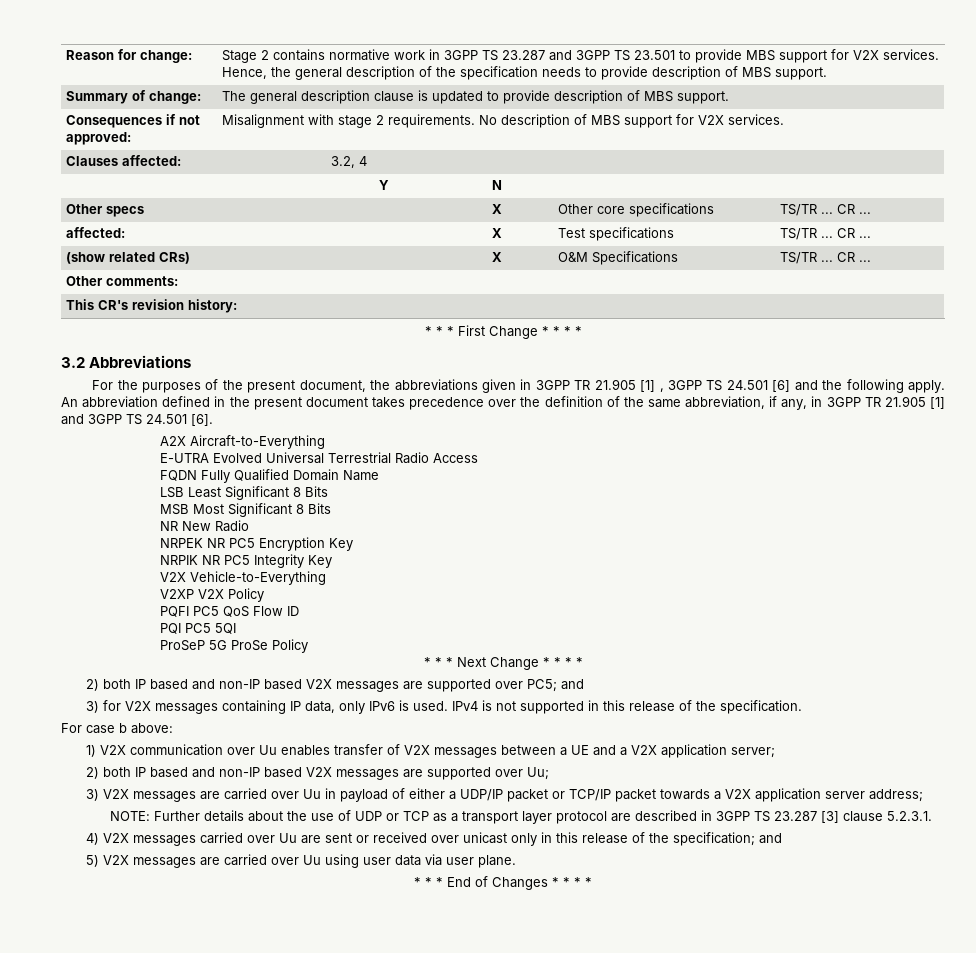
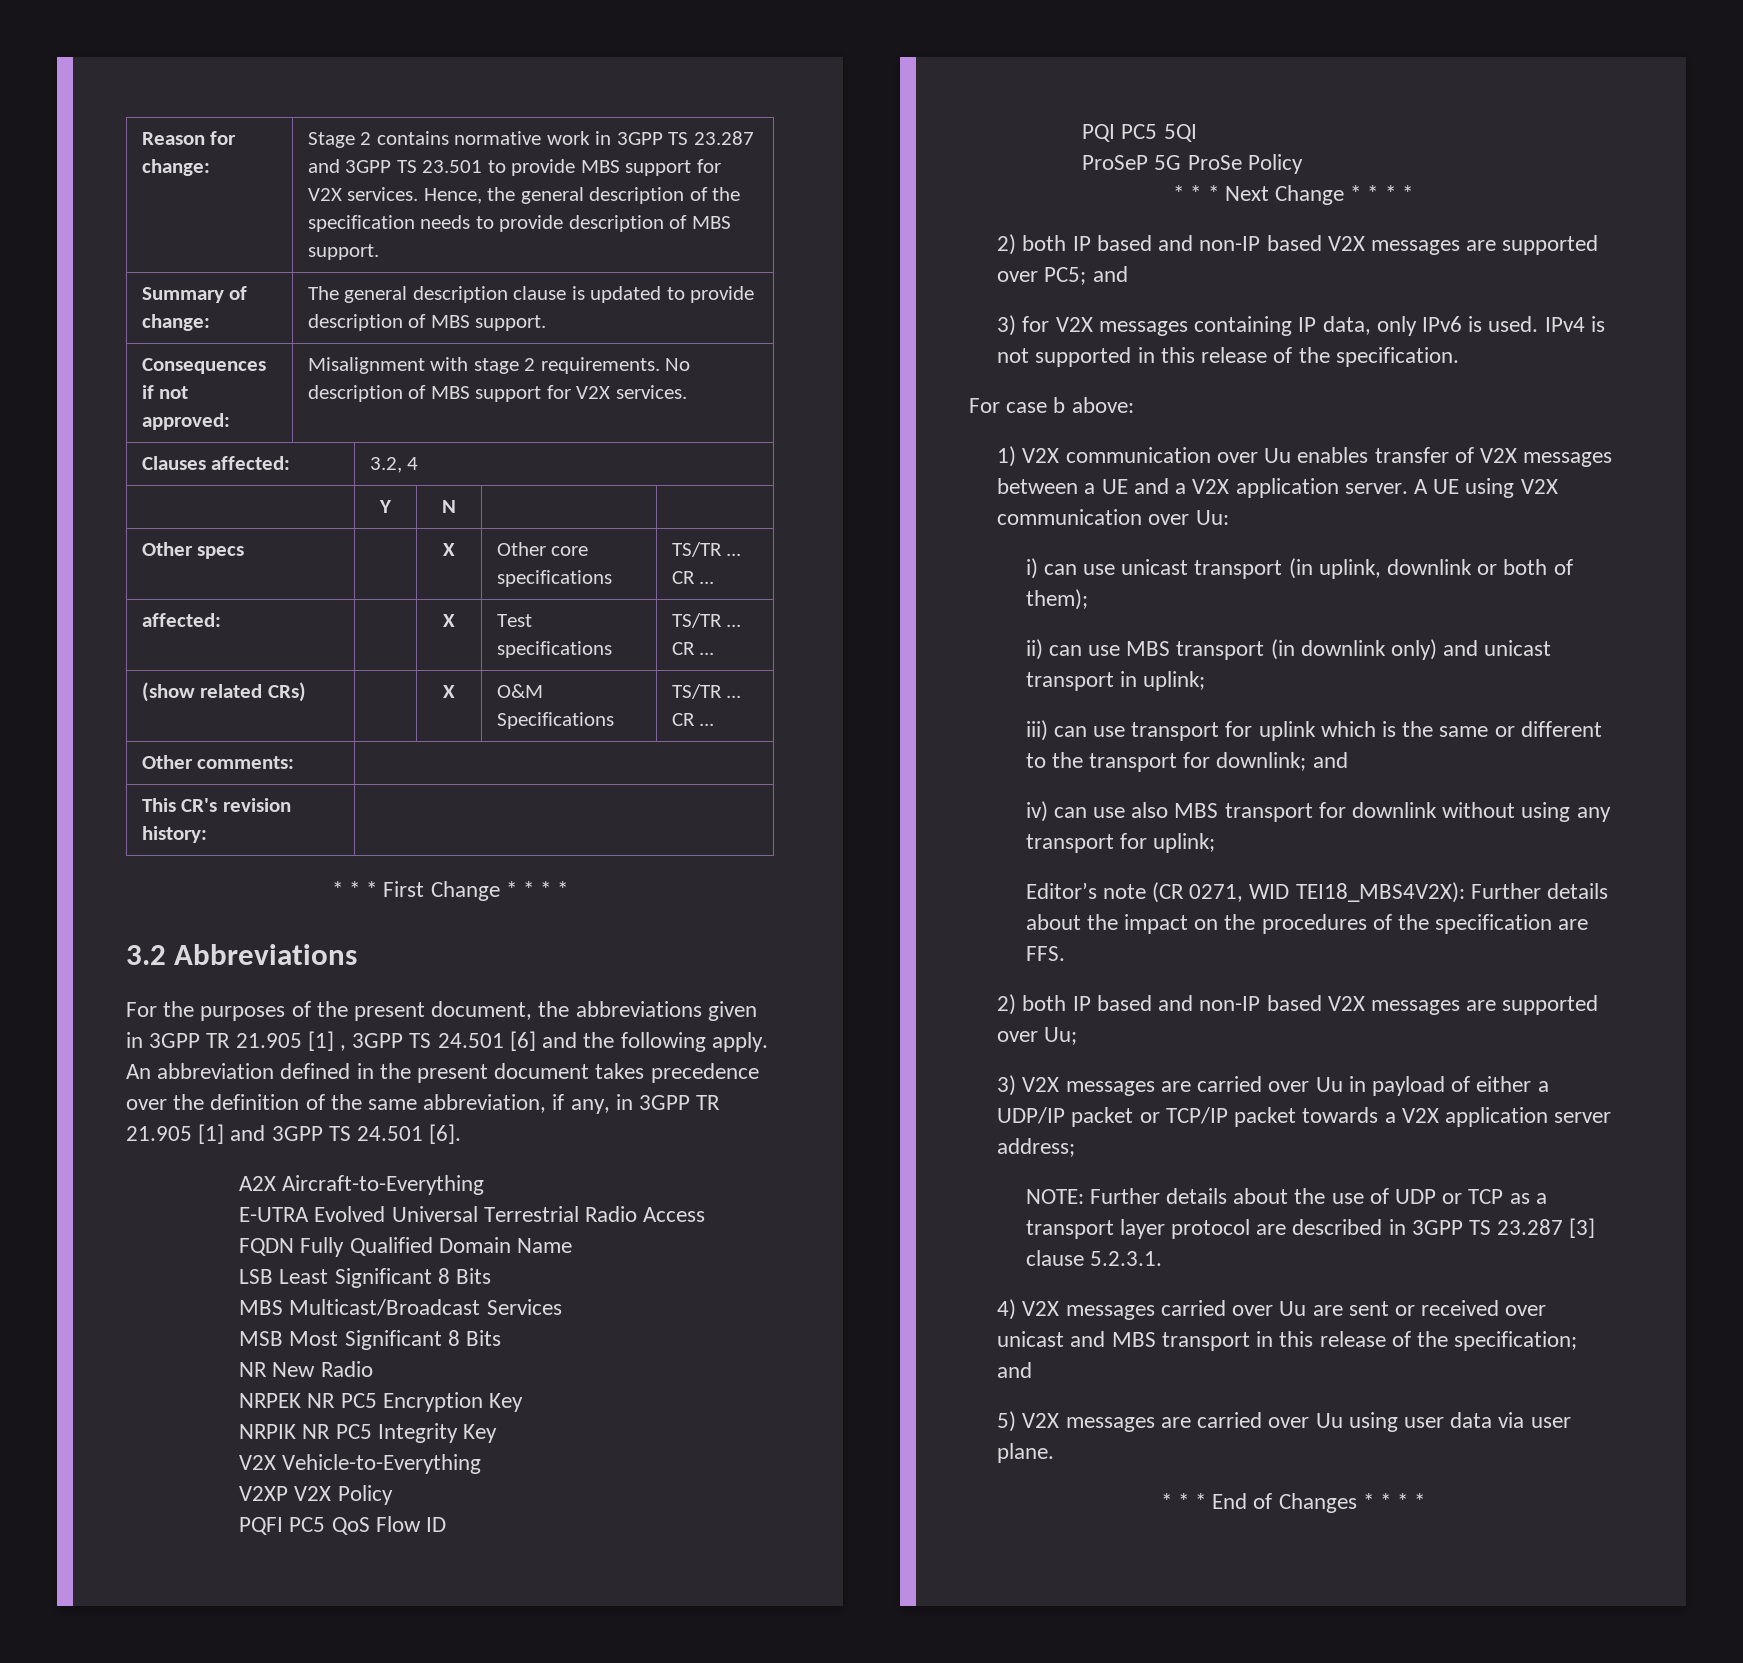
+ MBS Multicast/Broadcast Services
- 1) V2X communication over Uu enables transfer of V2X messages between a UE and a V2X application server;
+ 1) V2X communication over Uu enables transfer of V2X messages between a UE and a V2X application server. A UE using V2X communication over Uu:
+ i) can use unicast transport (in uplink, downlink or both of them);
+ ii) can use MBS transport (in downlink only) and unicast transport in uplink;
+ iii) can use transport for uplink which is the same or different to the transport for downlink; and
+ iv) can use also MBS transport for downlink without using any transport for uplink;
+ Editor’s note (CR 0271, WID TEI18_MBS4V2X): Further details about the impact on the procedures of the specification are FFS.
- 4) V2X messages carried over Uu are sent or received over unicast only in this release of the specification; and
+ 4) V2X messages carried over Uu are sent or received over unicast and MBS transport in this release of the specification; and

